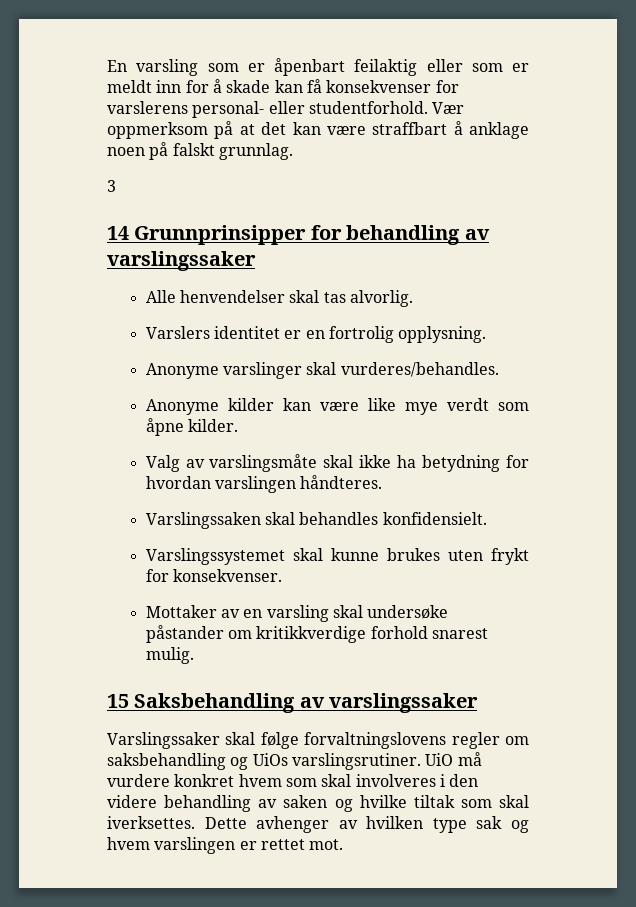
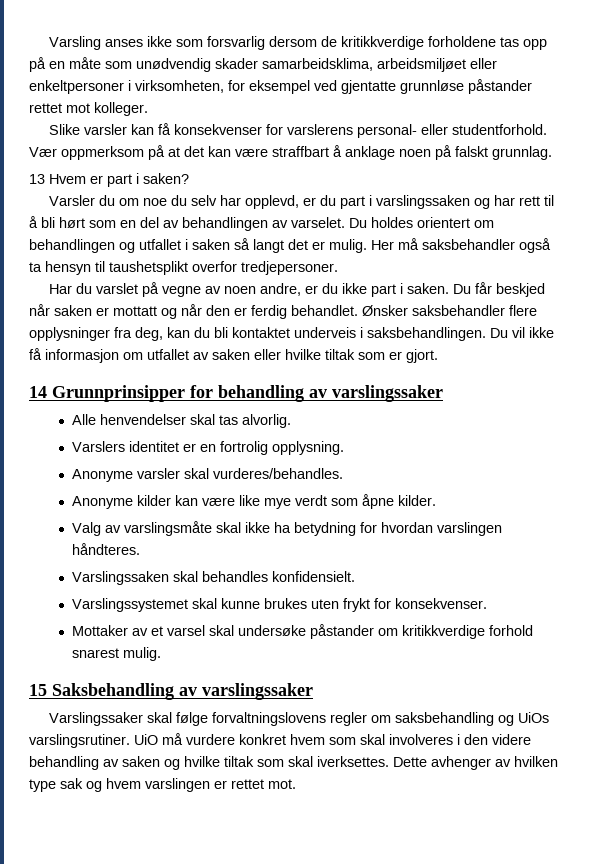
- En varsling som er åpenbart feilaktig eller som er meldt inn for å skade kan få konsekvenser for varslerens personal- eller studentforhold.
+ Varsling anses ikke som forsvarlig dersom de kritikkverdige forholdene tas opp på en måte som unødvendig skader samarbeidsklima, arbeidsmiljøet eller enkeltpersoner i virksomheten, for eksempel ved gjentatte grunnløse påstander rettet mot kolleger.
+ Slike varsler kan få konsekvenser for varslerens personal- eller studentforhold.
- 3
+ 13 Hvem er part i saken?
+ Varsler du om noe du selv har opplevd, er du part i varslingssaken og har rett til å bli hørt som en del av behandlingen av varselet. Du holdes orientert om behandlingen og utfallet i saken så langt det er mulig. Her må saksbehandler også ta hensyn til taushetsplikt overfor tredjepersoner.
+ Har du varslet på vegne av noen andre, er du ikke part i saken. Du får beskjed når saken er mottatt og når den er ferdig behandlet. Ønsker saksbehandler flere opplysninger fra deg, kan du bli kontaktet underveis i saksbehandlingen. Du vil ikke få informasjon om utfallet av saken eller hvilke tiltak som er gjort.
- Anonyme varslinger skal vurderes/behandles.
+ Anonyme varsler skal vurderes/behandles.
- Mottaker av en varsling skal undersøke påstander om kritikkverdige forhold snarest mulig.
+ Mottaker av et varsel skal undersøke påstander om kritikkverdige forhold snarest mulig.

